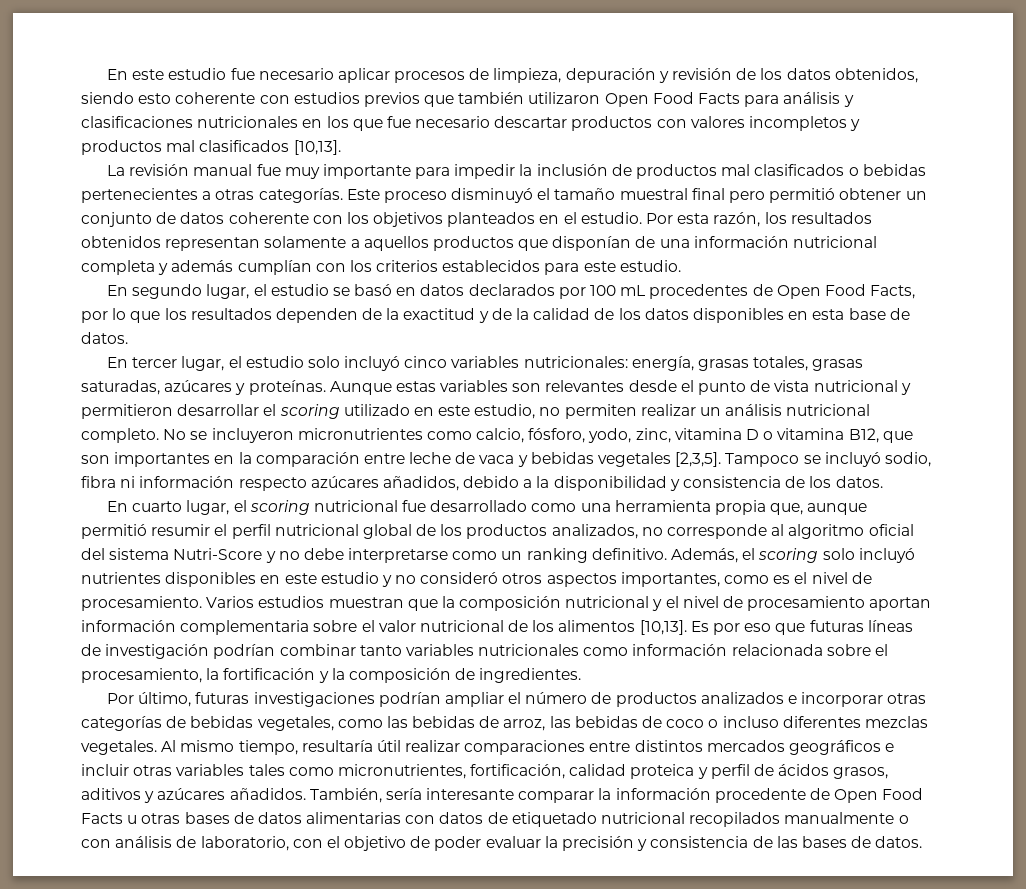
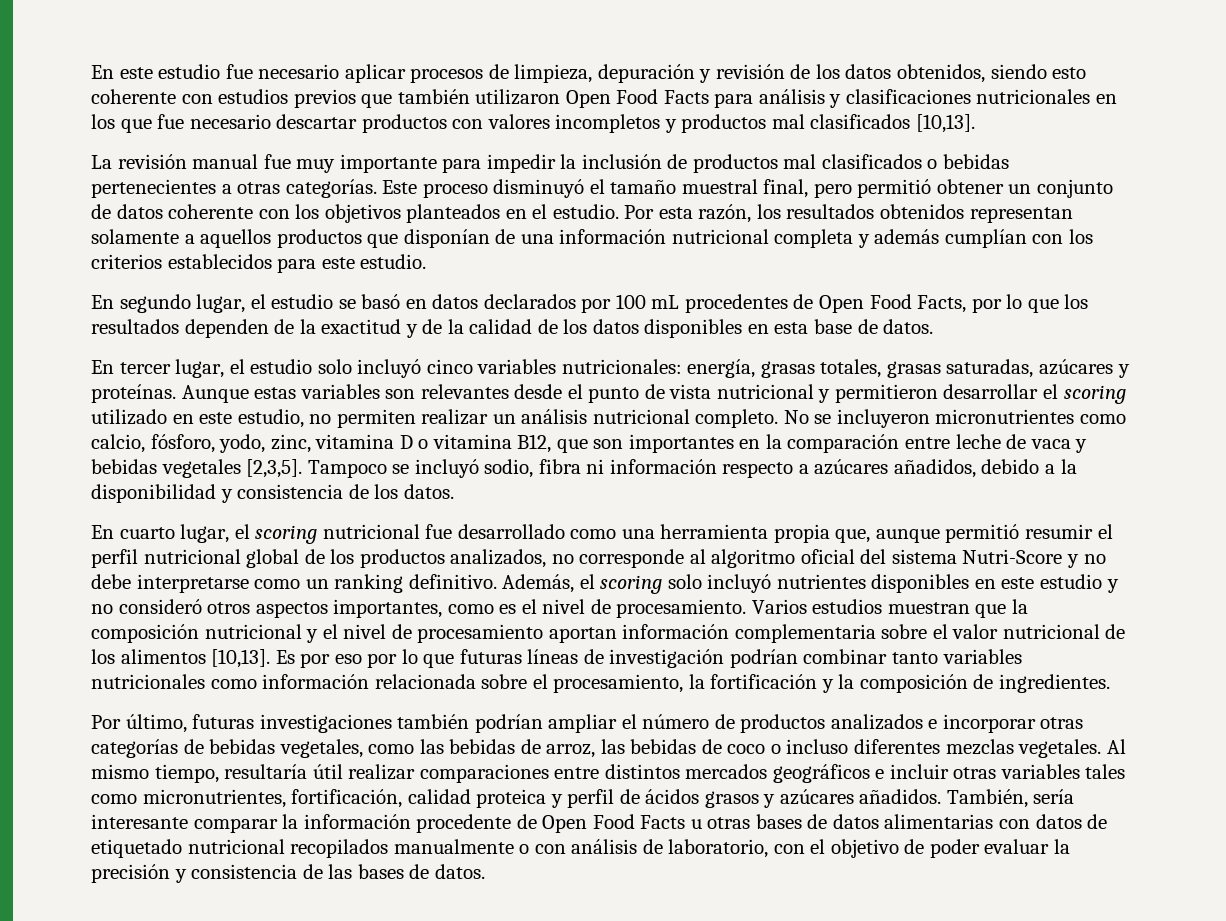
- Este proceso disminuyó el tamaño muestral final pero permitió obtener un conjunto de datos coherente con los objetivos planteados en el estudio.
+ Este proceso disminuyó el tamaño muestral final, pero permitió obtener un conjunto de datos coherente con los objetivos planteados en el estudio.
- Tampoco se incluyó sodio, fibra ni información respecto azúcares añadidos, debido a la disponibilidad y consistencia de los datos.
+ Tampoco se incluyó sodio, fibra ni información respecto a azúcares añadidos, debido a la disponibilidad y consistencia de los datos.
- Es por eso que futuras líneas de investigación podrían combinar tanto variables nutricionales como información relacionada sobre el procesamiento, la fortificación y la composición de ingredientes.
+ Es por eso por lo que futuras líneas de investigación podrían combinar tanto variables nutricionales como información relacionada sobre el procesamiento, la fortificación y la composición de ingredientes.
- Por último, futuras investigaciones podrían ampliar el número de productos analizados e incorporar otras categorías de bebidas vegetales, como las bebidas de arroz, las bebidas de coco o incluso diferentes mezclas vegetales.
+ Por último, futuras investigaciones también podrían ampliar el número de productos analizados e incorporar otras categorías de bebidas vegetales, como las bebidas de arroz, las bebidas de coco o incluso diferentes mezclas vegetales.
- Al mismo tiempo, resultaría útil realizar comparaciones entre distintos mercados geográficos e incluir otras variables tales como micronutrientes, fortificación, calidad proteica y perfil de ácidos grasos, aditivos y azúcares añadidos.
+ Al mismo tiempo, resultaría útil realizar comparaciones entre distintos mercados geográficos e incluir otras variables tales como micronutrientes, fortificación, calidad proteica y perfil de ácidos grasos y azúcares añadidos.

